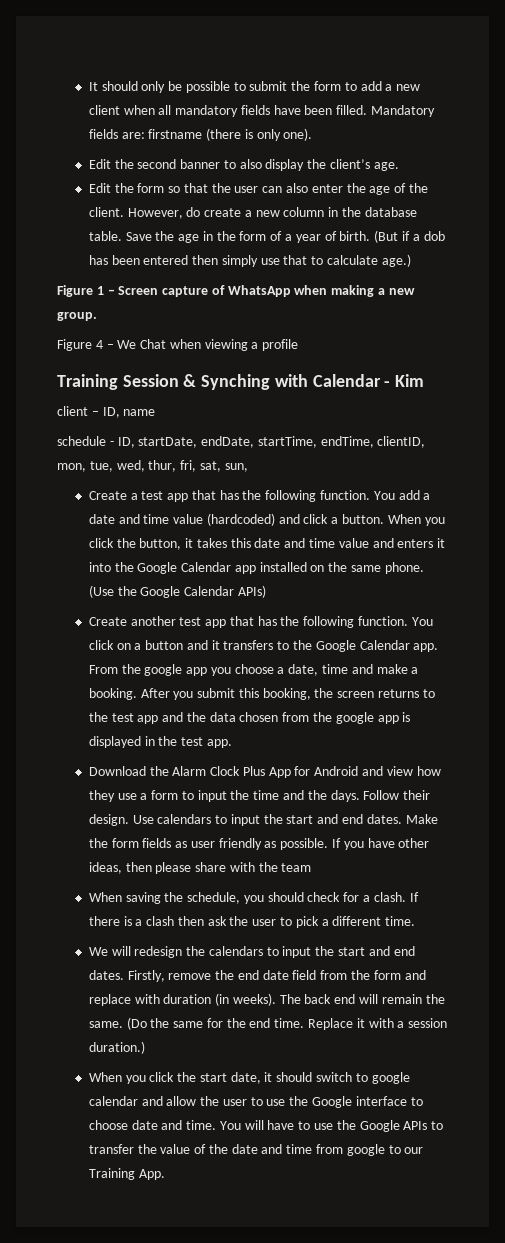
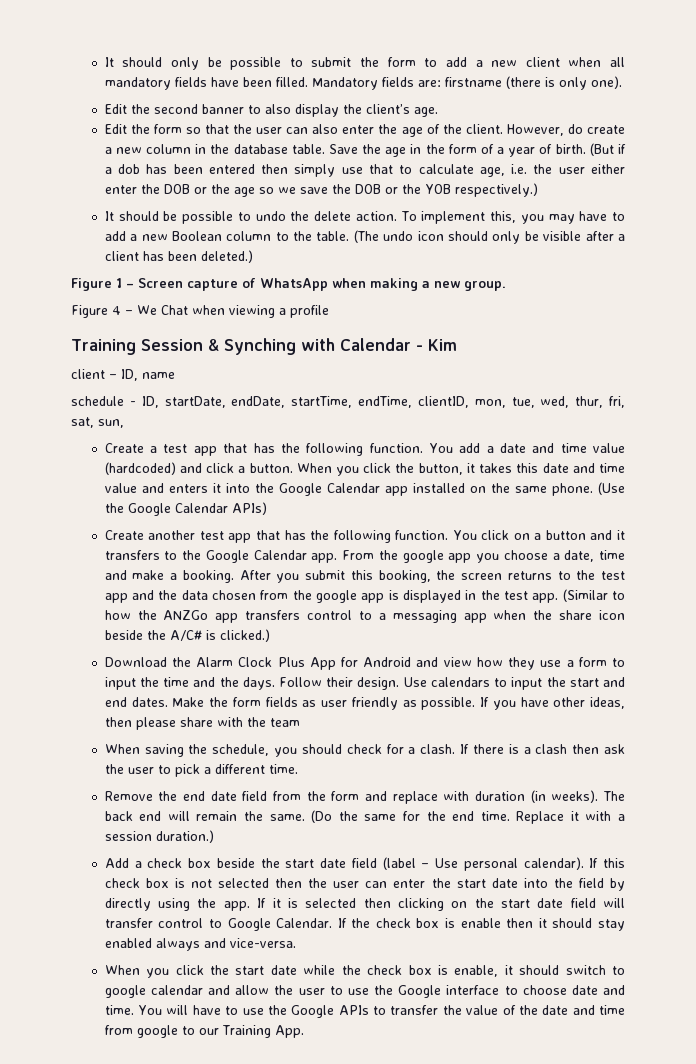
- (But if a dob has been entered then simply use that to calculate age.)
+ (But if a dob has been entered then simply use that to calculate age, i.e. the user either enter the DOB or the age so we save the DOB or the YOB respectively.)
+ It should be possible to undo the delete action. To implement this, you may have to add a new Boolean column to the table. (The undo icon should only be visible after a client has been deleted.)
+ (Similar to how the ANZGo app transfers control to a messaging app when the share icon beside the A/C# is clicked.)
- We will redesign the calendars to input the start and end dates. Firstly, remove the end date field from the form and replace with duration (in weeks).
+ Remove the end date field from the form and replace with duration (in weeks).
+ Add a check box beside the start date field (label – Use personal calendar). If this check box is not selected then the user can enter the start date into the field by directly using the app. If it is selected then clicking on the start date field will transfer control to Google Calendar. If the check box is enable then it should stay enabled always and vice-versa.
- When you click the start date, it should switch to google calendar and allow the user to use the Google interface to choose date and time.
+ When you click the start date while the check box is enable, it should switch to google calendar and allow the user to use the Google interface to choose date and time.

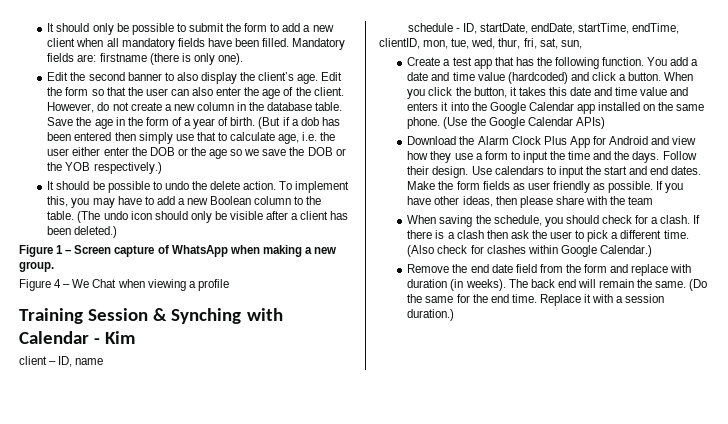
- Edit the second banner to also display the client’s age.
- Edit the form so that the user can also enter the age of the client.
+ Edit the second banner to also display the client’s age. Edit the form so that the user can also enter the age of the client.
- However, do create a new column in the database table.
+ However, do not create a new column in the database table.
- Create another test app that has the following function. You click on a button and it transfers to the Google Calendar app. From the google app you choose a date, time and make a booking. After you submit this booking, the screen returns to the test app and the data chosen from the google app is displayed in the test app. (Similar to how the ANZGo app transfers control to a messaging app when the share icon beside the A/C# is clicked.)
+ (Also check for clashes within Google Calendar.)
- Add a check box beside the start date field (label – Use personal calendar). If this check box is not selected then the user can enter the start date into the field by directly using the app. If it is selected then clicking on the start date field will transfer control to Google Calendar. If the check box is enable then it should stay enabled always and vice-versa.
- When you click the start date while the check box is enable, it should switch to google calendar and allow the user to use the Google interface to choose date and time. You will have to use the Google APIs to transfer the value of the date and time from google to our Training App.

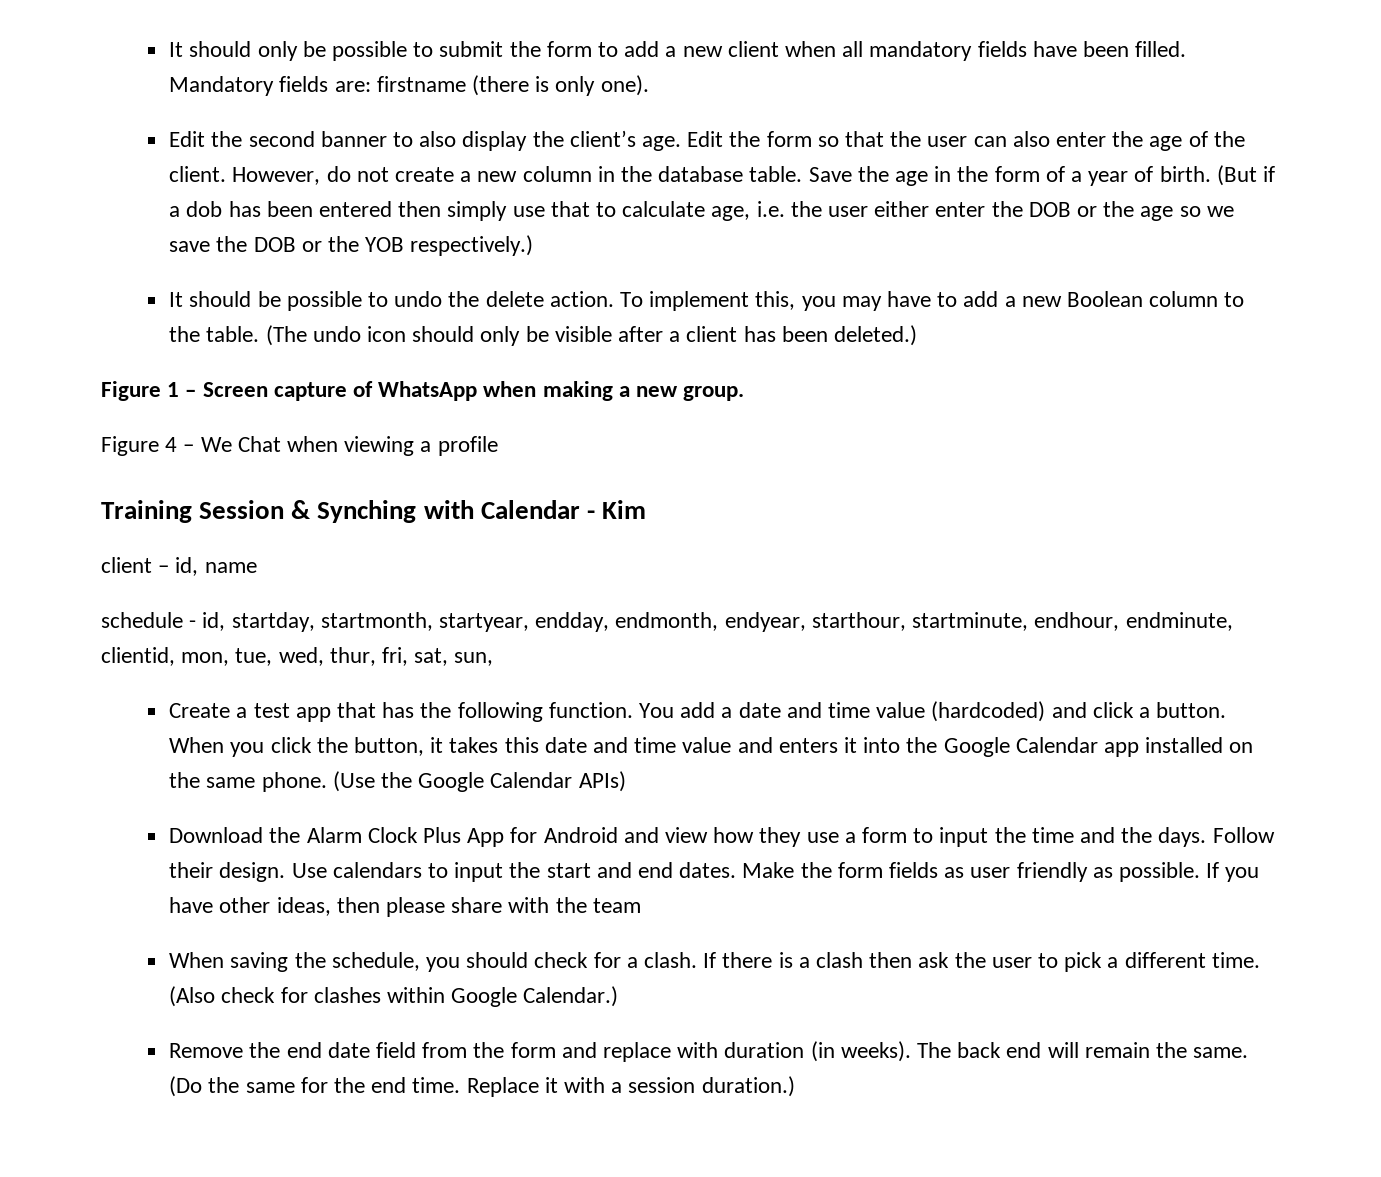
- client – ID, name
+ client – id, name
- schedule - ID, startDate, endDate, startTime, endTime, clientID, mon, tue, wed, thur, fri, sat, sun,
+ schedule - id, startday, startmonth, startyear, endday, endmonth, endyear, starthour, startminute, endhour, endminute, clientid, mon, tue, wed, thur, fri, sat, sun,

